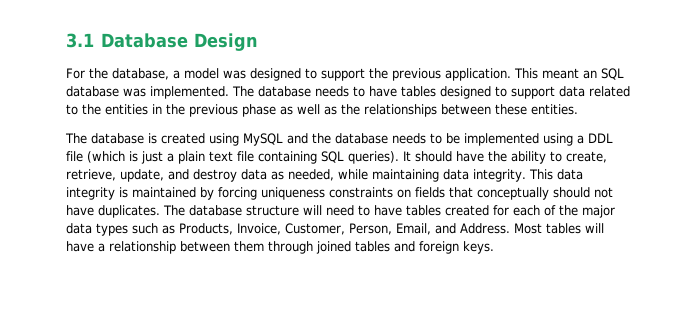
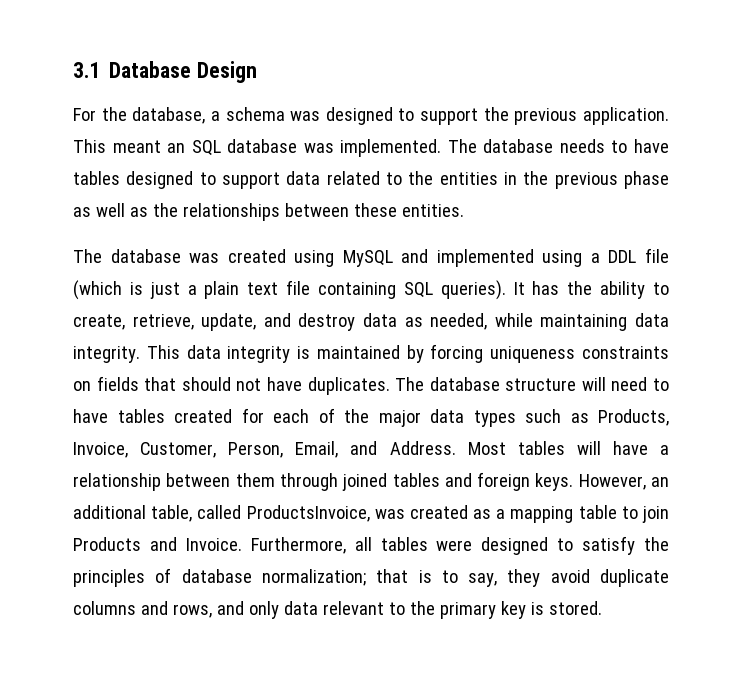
- For the database, a model was designed to support the previous application.
+ For the database, a schema was designed to support the previous application.
- The database is created using MySQL and the database needs to be implemented using a DDL file (which is just a plain text file containing SQL queries).
+ The database was created using MySQL and implemented using a DDL file (which is just a plain text file containing SQL queries).
- It should have the ability to create, retrieve, update, and destroy data as needed, while maintaining data integrity.
+ It has the ability to create, retrieve, update, and destroy data as needed, while maintaining data integrity.
- This data integrity is maintained by forcing uniqueness constraints on fields that conceptually should not have duplicates.
+ This data integrity is maintained by forcing uniqueness constraints on fields that should not have duplicates.
+ However, an additional table, called ProductsInvoice, was created as a mapping table to join Products and Invoice. Furthermore, all tables were designed to satisfy the principles of database normalization; that is to say, they avoid duplicate columns and rows, and only data relevant to the primary key is stored.

